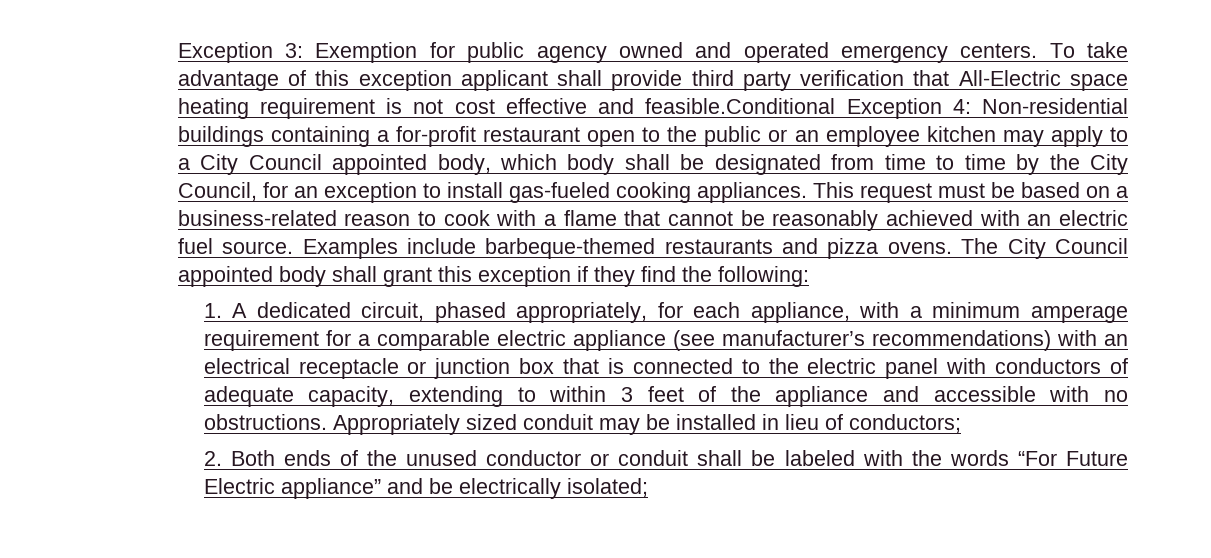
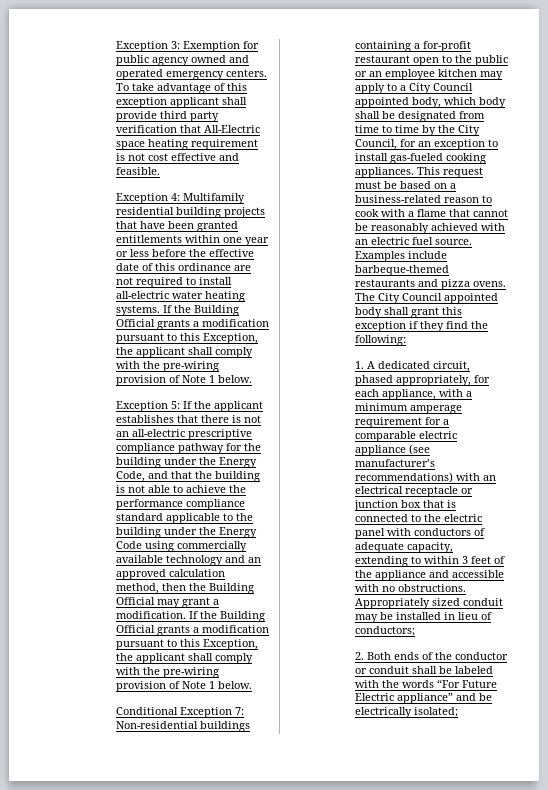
- To take advantage of this exception applicant shall provide third party verification that All-Electric space heating requirement is not cost effective and feasible.Conditional Exception 4:
+ To take advantage of this exception applicant shall provide third party verification that All-Electric space heating requirement is not cost effective and feasible.
+ Exception 4:
+ Multifamily residential building projects that have been granted entitlements within one year or less before the effective date of this ordinance are not required to install all-electric water heating systems. If the Building Official grants a modification pursuant to this Exception, the applicant shall comply with the pre-wiring provision of Note 1 below.
+ Exception 5: If the applicant establishes that there is not an all-electric prescriptive compliance pathway for the building under the Energy Code, and that the building is not able to achieve the performance compliance standard applicable to the building under the Energy Code using commercially available technology and an approved calculation method, then the Building Official may grant a modification. If the Building Official grants a modification pursuant to this Exception, the applicant shall comply with the pre-wiring provision of Note 1 below.
+ Conditional Exception 7:
- 2. Both ends of the unused conductor or conduit shall be labeled with the words “For Future Electric appliance” and be electrically isolated;
+ 2. Both ends of the conductor or conduit shall be labeled with the words “For Future Electric appliance” and be electrically isolated;

